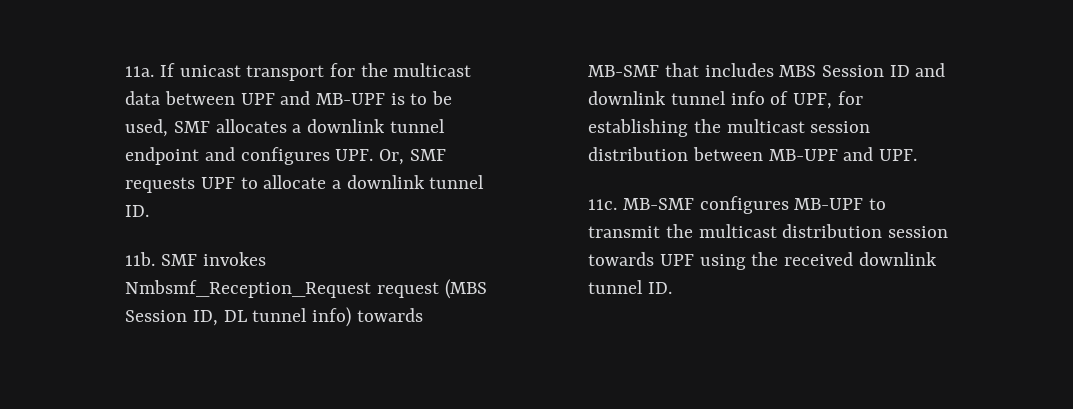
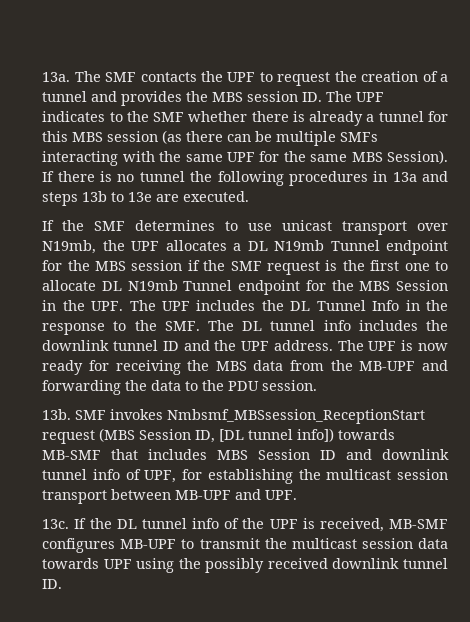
- 11a. If unicast transport for the multicast data between UPF and MB-UPF is to be used, SMF allocates a downlink tunnel endpoint and configures UPF. Or, SMF requests UPF to allocate a downlink tunnel ID.
- 11b.
+ 13a. The SMF contacts the UPF to request the creation of a tunnel and provides the MBS session ID. The UPF indicates to the SMF whether there is already a tunnel for this MBS session (as there can be multiple SMFs interacting with the same UPF for the same MBS Session). If there is no tunnel the following procedures in 13a and steps 13b to 13e are executed.
+ If the SMF determines to use unicast transport over N19mb, the UPF allocates a DL N19mb Tunnel endpoint for the MBS session if the SMF request is the first one to allocate DL N19mb Tunnel endpoint for the MBS Session in the UPF. The UPF includes the DL Tunnel Info in the response to the SMF. The DL tunnel info includes the downlink tunnel ID and the UPF address. The UPF is now ready for receiving the MBS data from the MB-UPF and forwarding the data to the PDU session.
+ 13b.
- SMF invokes Nmbsmf_Reception_Request request (MBS Session ID, DL tunnel info) towards MB-SMF that includes MBS Session ID and downlink tunnel info of UPF, for establishing the multicast session distribution between MB-UPF and UPF.
+ SMF invokes Nmbsmf_MBSsession_ReceptionStart request (MBS Session ID, [DL tunnel info]) towards MB-SMF that includes MBS Session ID and downlink tunnel info of UPF, for establishing the multicast session transport between MB-UPF and UPF.
- 11c. MB-SMF configures MB-UPF to transmit the multicast distribution session towards UPF using the received downlink tunnel ID.
+ 13c. If the DL tunnel info of the UPF is received, MB-SMF configures MB-UPF to transmit the multicast session data towards UPF using the possibly received downlink tunnel ID.

